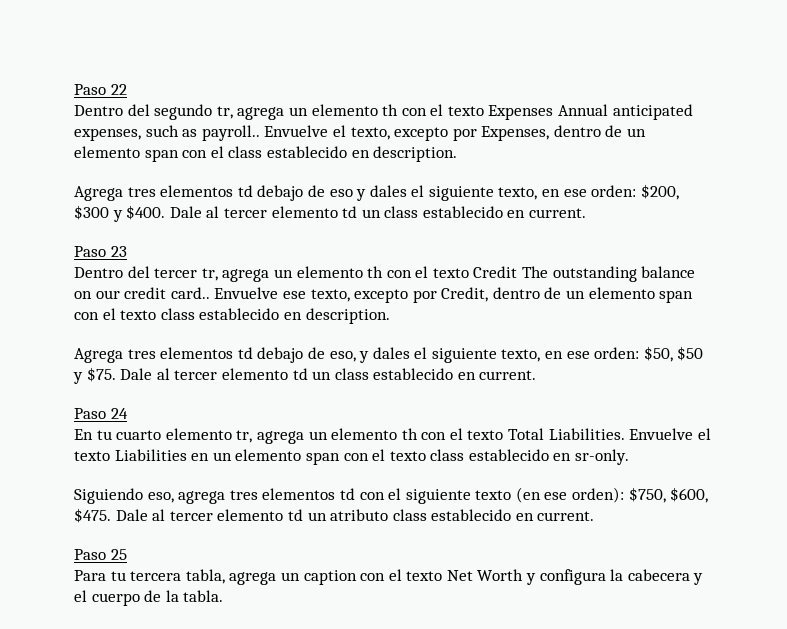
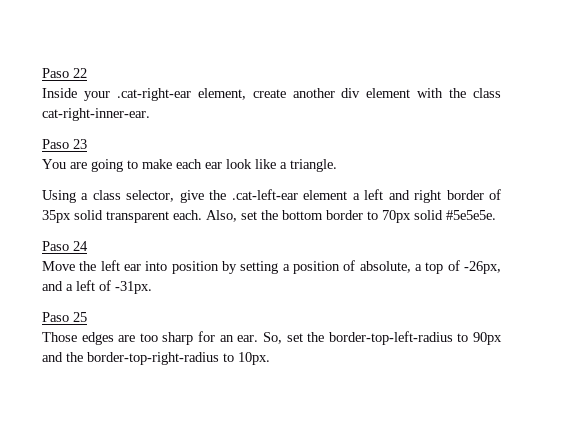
- Dentro del segundo tr, agrega un elemento th con el texto Expenses Annual anticipated expenses, such as payroll.. Envuelve el texto, excepto por Expenses, dentro de un elemento span con el class establecido en description.
- Agrega tres elementos td debajo de eso y dales el siguiente texto, en ese orden: $200, $300 y $400. Dale al tercer elemento td un class establecido en current.
+ Inside your .cat-right-ear element, create another div element with the class cat-right-inner-ear.
  Paso 23
- Dentro del tercer tr, agrega un elemento th con el texto Credit The outstanding balance on our credit card.. Envuelve ese texto, excepto por Credit, dentro de un elemento span con el texto class establecido en description.
- Agrega tres elementos td debajo de eso, y dales el siguiente texto, en ese orden: $50, $50 y $75. Dale al tercer elemento td un class establecido en current.
+ You are going to make each ear look like a triangle.
+ Using a class selector, give the .cat-left-ear element a left and right border of 35px solid transparent each. Also, set the bottom border to 70px solid #5e5e5e.
  Paso 24
- En tu cuarto elemento tr, agrega un elemento th con el texto Total Liabilities. Envuelve el texto Liabilities en un elemento span con el texto class establecido en sr-only.
- Siguiendo eso, agrega tres elementos td con el siguiente texto (en ese orden): $750, $600, $475. Dale al tercer elemento td un atributo class establecido en current.
+ Move the left ear into position by setting a position of absolute, a top of -26px, and a left of -31px.
  Paso 25
- Para tu tercera tabla, agrega un caption con el texto Net Worth y configura la cabecera y el cuerpo de la tabla.
+ Those edges are too sharp for an ear. So, set the border-top-left-radius to 90px and the border-top-right-radius to 10px.

